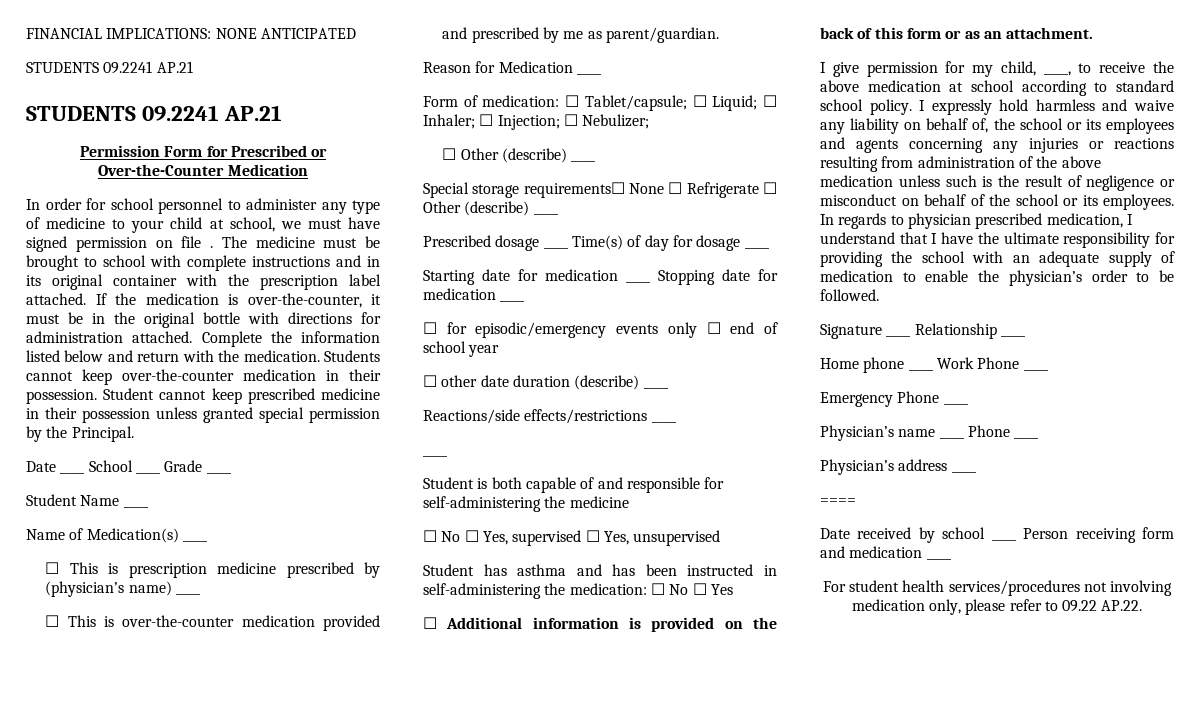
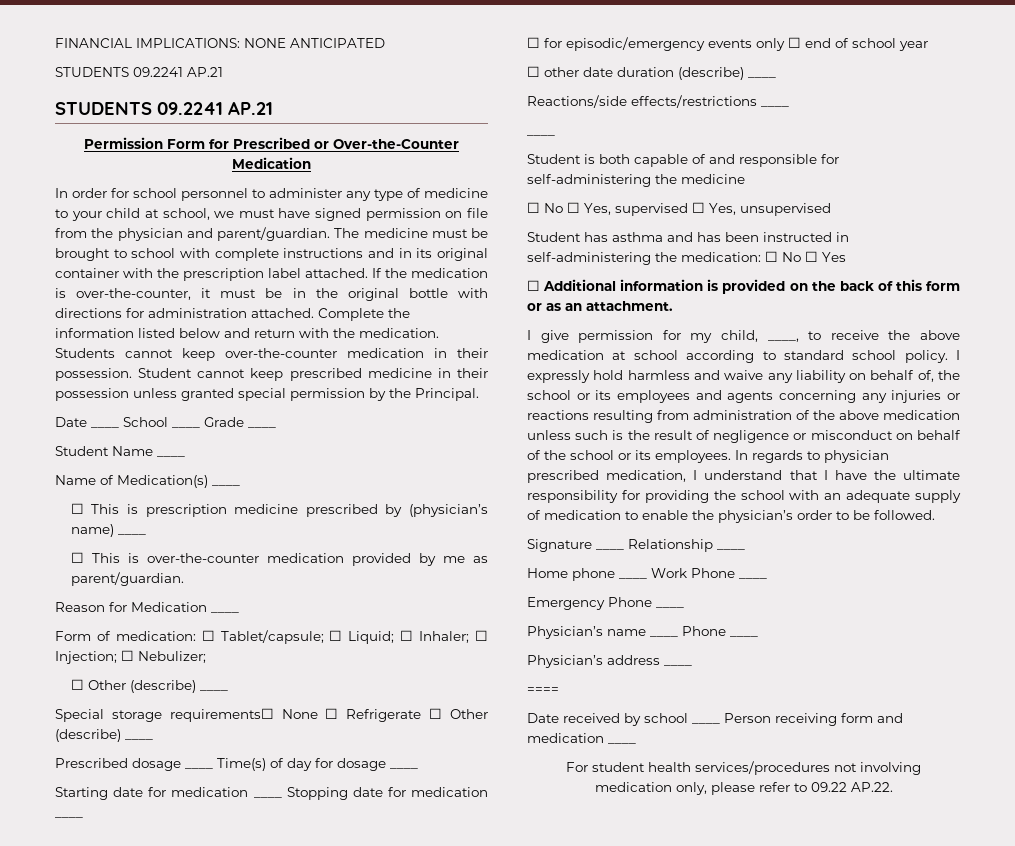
- In order for school personnel to administer any type of medicine to your child at school, we must have signed permission on file .
+ In order for school personnel to administer any type of medicine to your child at school, we must have signed permission on file from the physician and parent/guardian.
- ☐ This is over-the-counter medication provided and prescribed by me as parent/guardian.
+ ☐ This is over-the-counter medication provided by me as parent/guardian.

